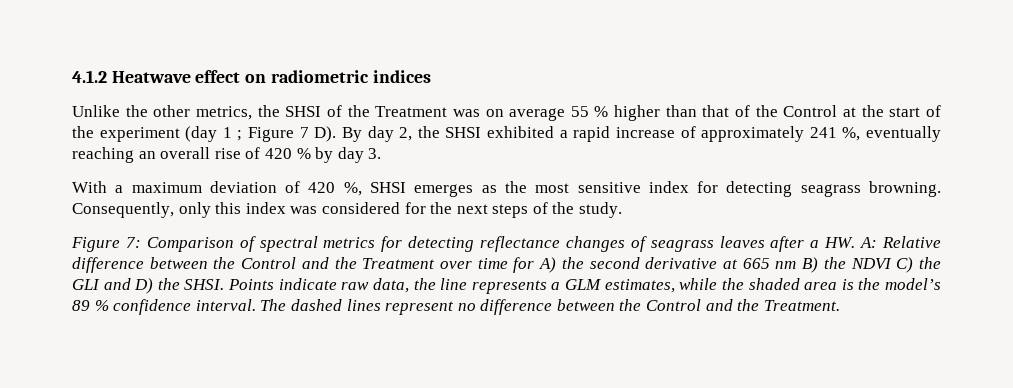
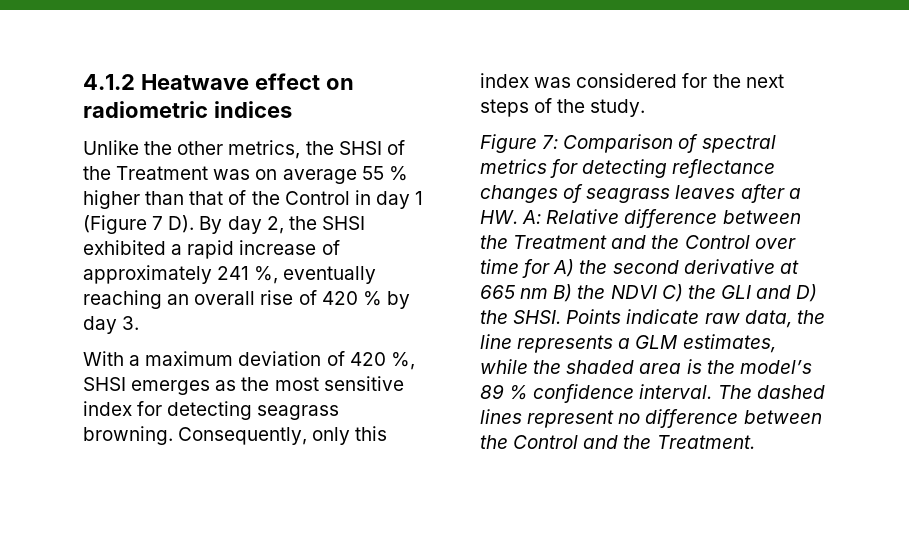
- Unlike the other metrics, the SHSI of the Treatment was on average 55 % higher than that of the Control at the start of the experiment (day 1 ; Figure 7 D). By day 2, the SHSI exhibited a rapid increase of approximately 241 %, eventually reaching an overall rise of 420 % by day 3.
+ Unlike the other metrics, the SHSI of the Treatment was on average 55 % higher than that of the Control in day 1 (Figure 7 D). By day 2, the SHSI exhibited a rapid increase of approximately 241 %, eventually reaching an overall rise of 420 % by day 3.
- Figure 7: Comparison of spectral metrics for detecting reflectance changes of seagrass leaves after a HW. A: Relative difference between the Control and the Treatment over time for A) the second derivative at 665 nm B) the NDVI C) the GLI and D) the SHSI.
+ Figure 7: Comparison of spectral metrics for detecting reflectance changes of seagrass leaves after a HW. A: Relative difference between the Treatment and the Control over time for A) the second derivative at 665 nm B) the NDVI C) the GLI and D) the SHSI.

